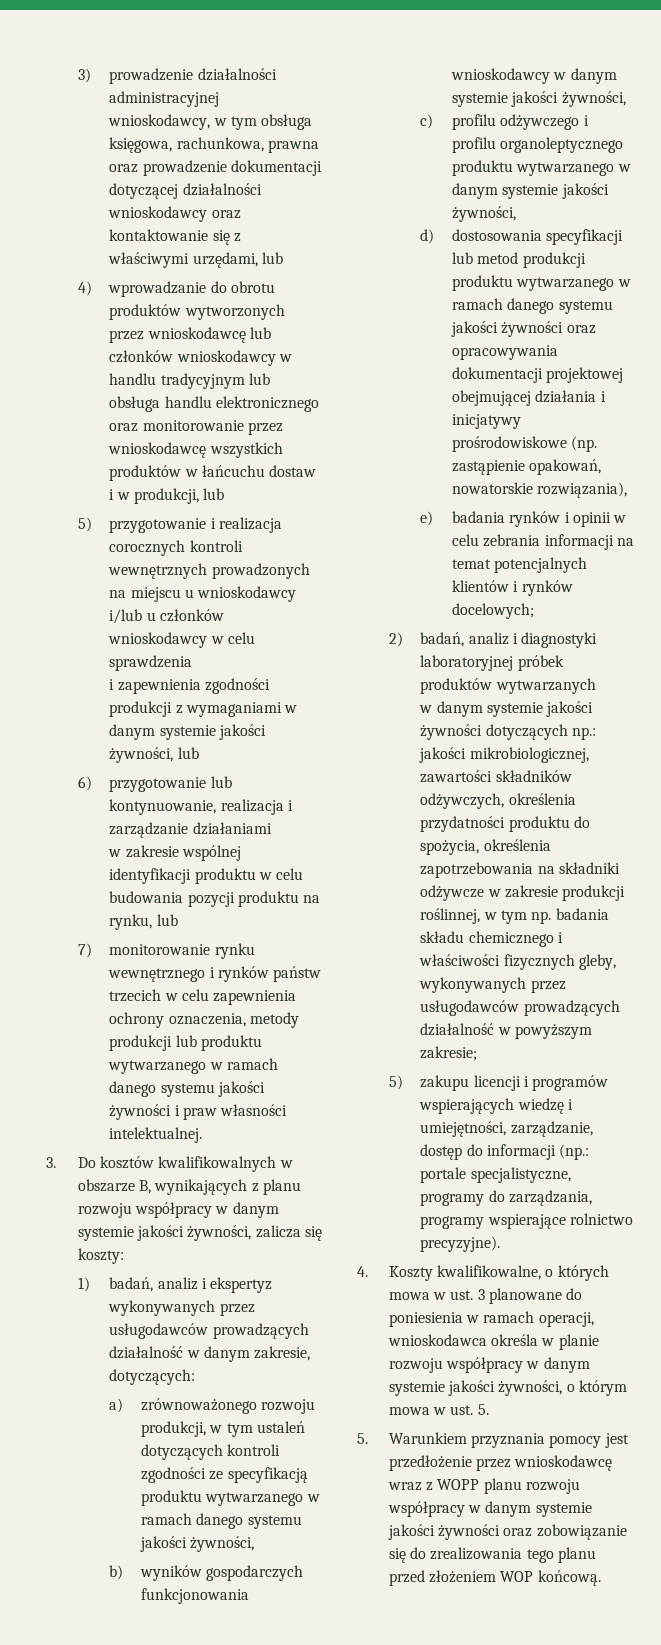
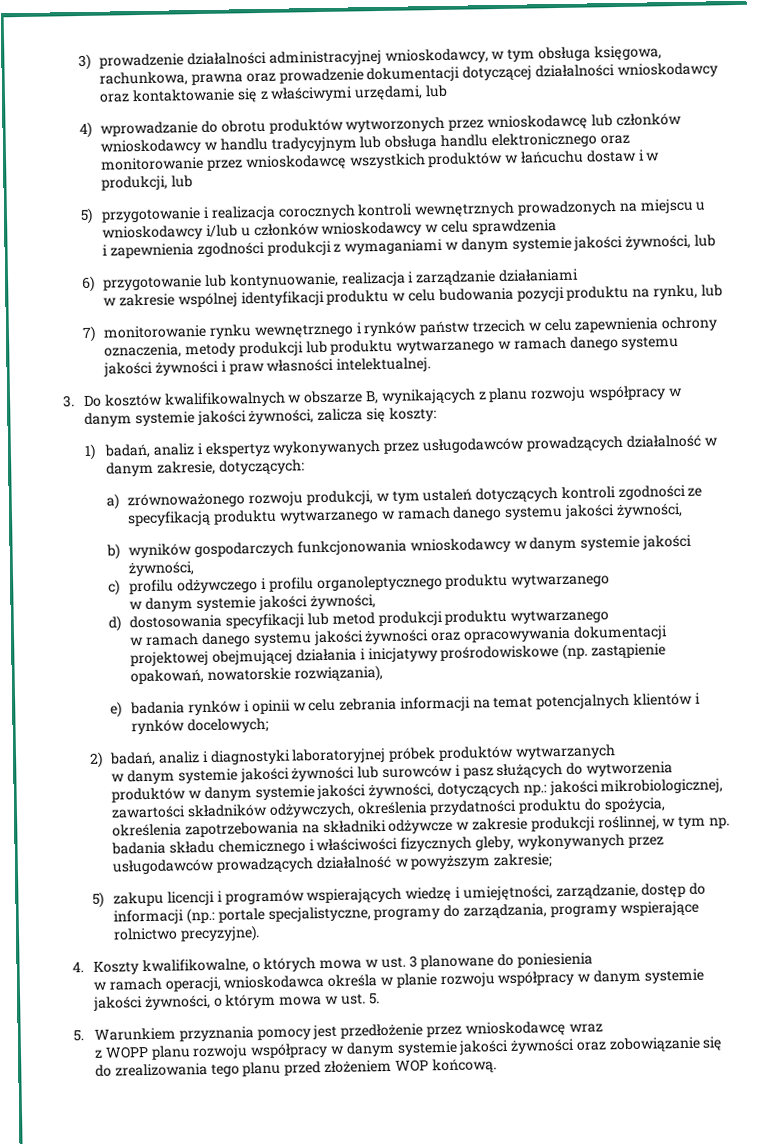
- c) profilu odżywczego i profilu organoleptycznego produktu wytwarzanego w danym systemie jakości żywności,
+ c) profilu odżywczego i profilu organoleptycznego produktu wytwarzanego
+ w danym systemie jakości żywności,
- d) dostosowania specyfikacji lub metod produkcji produktu wytwarzanego w ramach danego systemu jakości żywności oraz opracowywania dokumentacji projektowej obejmującej działania i inicjatywy prośrodowiskowe (np. zastąpienie opakowań, nowatorskie rozwiązania),
+ d) dostosowania specyfikacji lub metod produkcji produktu wytwarzanego
+ w ramach danego systemu jakości żywności oraz opracowywania dokumentacji projektowej obejmującej działania i inicjatywy prośrodowiskowe (np. zastąpienie opakowań, nowatorskie rozwiązania),
- w danym systemie jakości żywności dotyczących np.: jakości mikrobiologicznej, zawartości składników odżywczych, określenia przydatności produktu do spożycia, określenia zapotrzebowania na składniki odżywcze w zakresie produkcji roślinnej, w tym np. badania składu chemicznego i właściwości fizycznych gleby, wykonywanych przez usługodawców prowadzących działalność w powyższym zakresie;
+ w danym systemie jakości żywności lub surowców i pasz służących do wytworzenia produktów w danym systemie jakości żywności, dotyczących np.: jakości mikrobiologicznej, zawartości składników odżywczych, określenia przydatności produktu do spożycia, określenia zapotrzebowania na składniki odżywcze w zakresie produkcji roślinnej, w tym np. badania składu chemicznego i właściwości fizycznych gleby, wykonywanych przez usługodawców prowadzących działalność w powyższym zakresie;
- 4. Koszty kwalifikowalne, o których mowa w ust. 3 planowane do poniesienia w ramach operacji, wnioskodawca określa w planie rozwoju współpracy w danym systemie jakości żywności, o którym mowa w ust. 5.
+ 4. Koszty kwalifikowalne, o których mowa w ust. 3 planowane do poniesienia
+ w ramach operacji, wnioskodawca określa w planie rozwoju współpracy w danym systemie jakości żywności, o którym mowa w ust. 5.
- 5. Warunkiem przyznania pomocy jest przedłożenie przez wnioskodawcę wraz z WOPP planu rozwoju współpracy w danym systemie jakości żywności oraz zobowiązanie się do zrealizowania tego planu przed złożeniem WOP końcową.
+ 5. Warunkiem przyznania pomocy jest przedłożenie przez wnioskodawcę wraz
+ z WOPP planu rozwoju współpracy w danym systemie jakości żywności oraz zobowiązanie się do zrealizowania tego planu przed złożeniem WOP końcową.

